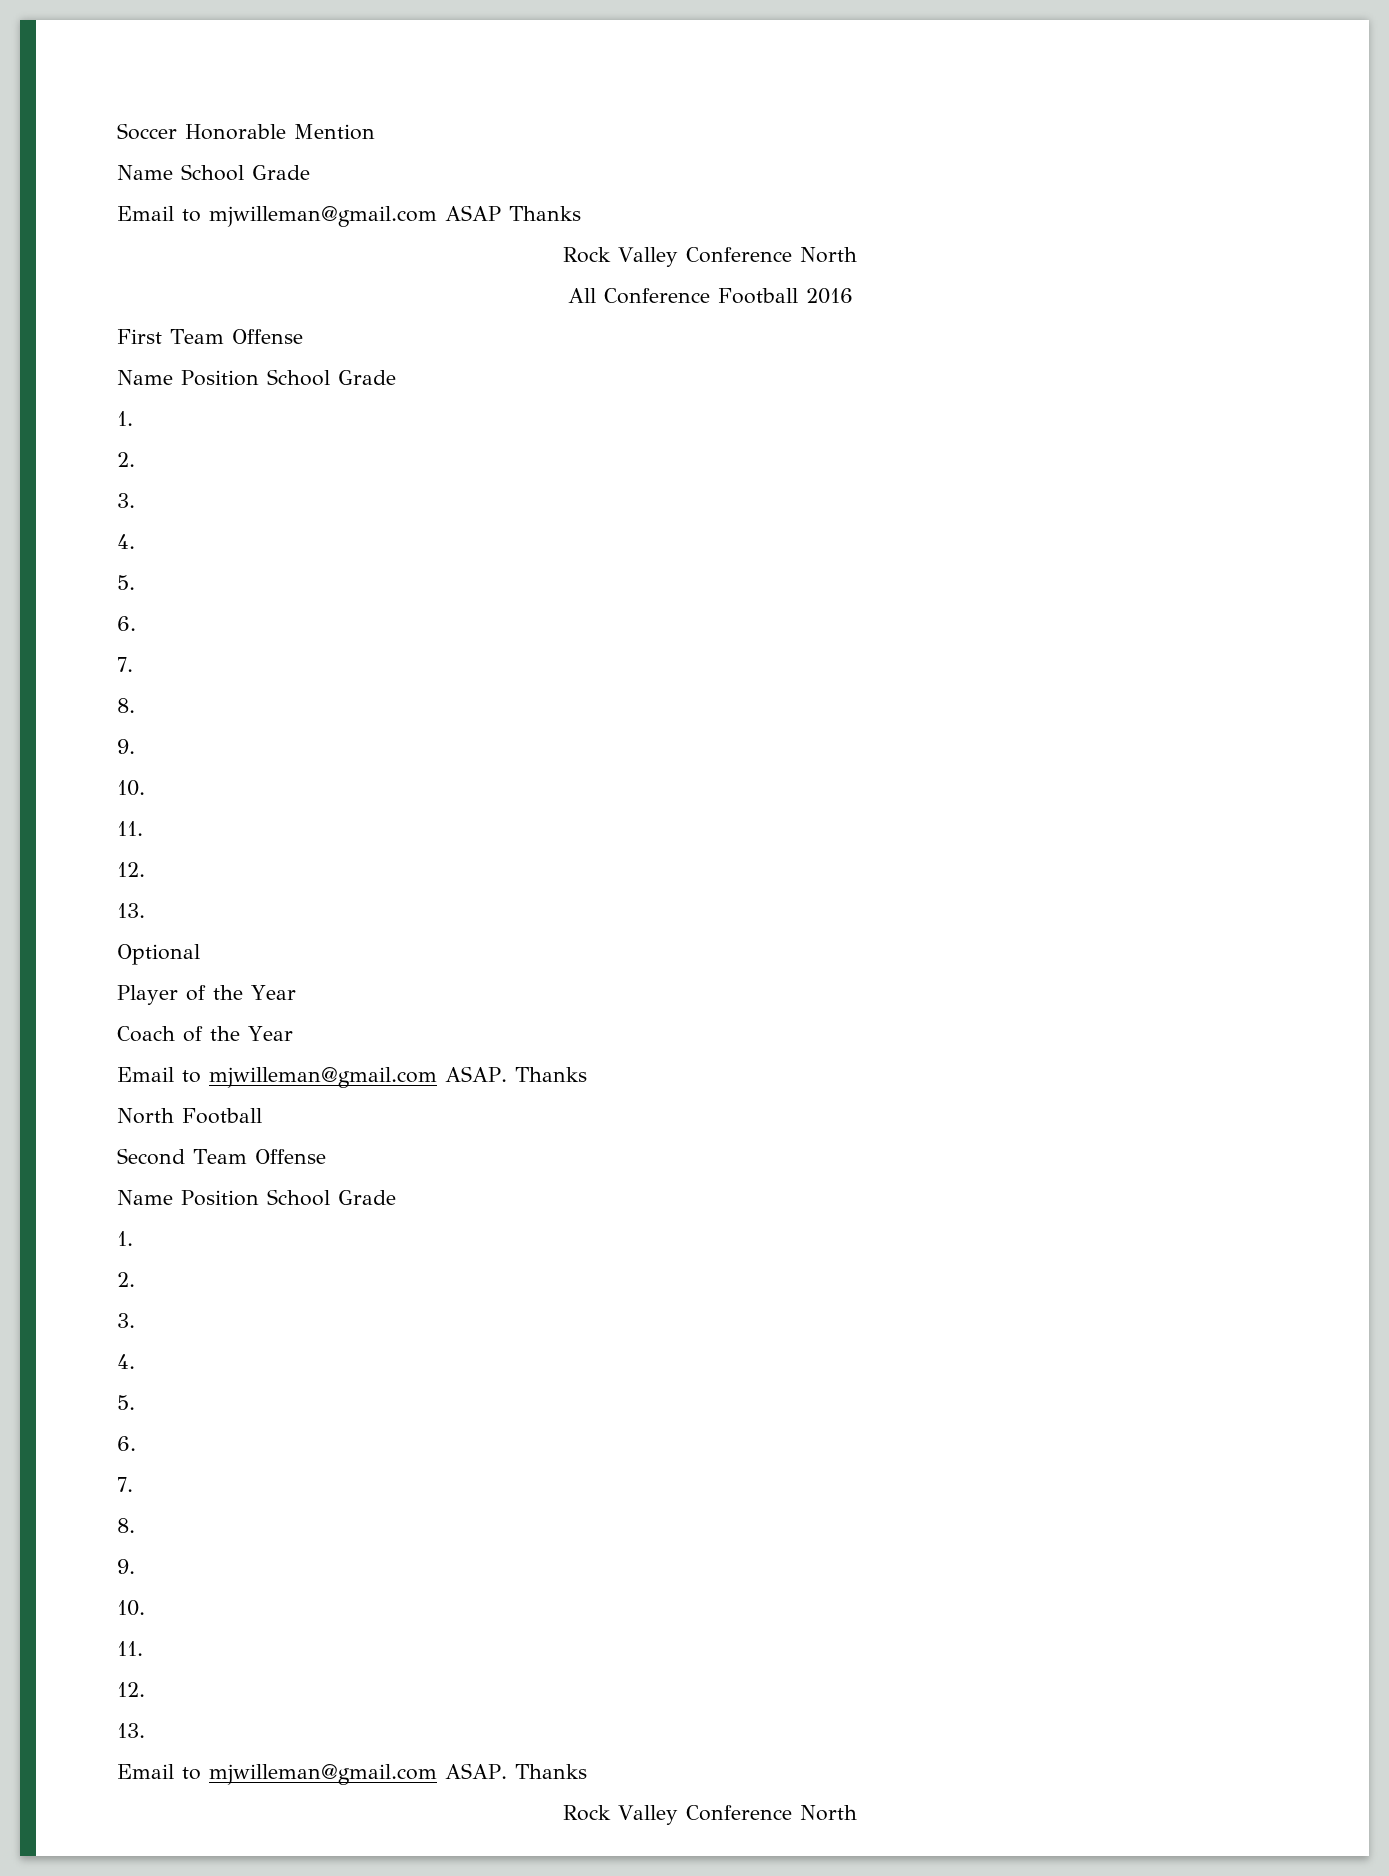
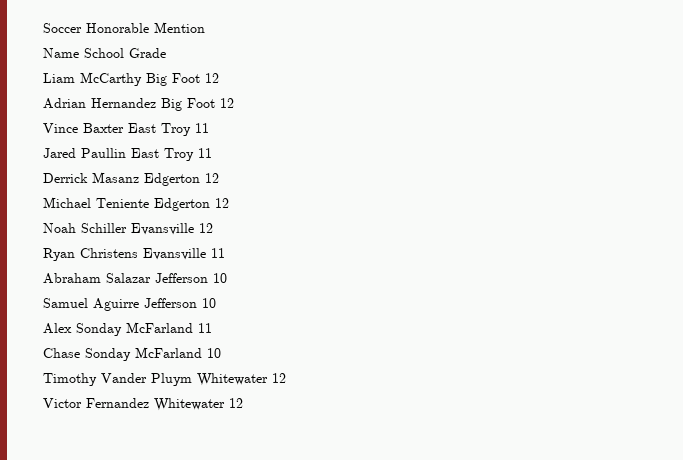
- Email to mjwilleman@gmail.com ASAP Thanks
- Rock Valley Conference North
- All Conference Football 2016
- First Team Offense
- Name Position School Grade
- 1.
- 2.
- 3.
- 4.
- 5.
- 6.
- 7.
- 8.
- 9.
- 10.
- 11.
- 12.
- 13.
- Optional
- Player of the Year
- Coach of the Year
- Email to mjwilleman@gmail.com ASAP. Thanks
- North Football
- Second Team Offense
- Name Position School Grade
- 1.
- 2.
- 3.
- 4.
- 5.
- 6.
- 7.
- 8.
- 9.
- 10.
- 11.
- 12.
- 13.
- Email to mjwilleman@gmail.com ASAP. Thanks
- Rock Valley Conference North
+ Liam McCarthy Big Foot 12
+ Adrian Hernandez Big Foot 12
+ Vince Baxter East Troy 11
+ Jared Paullin East Troy 11
+ Derrick Masanz Edgerton 12
+ Michael Teniente Edgerton 12
+ Noah Schiller Evansville 12
+ Ryan Christens Evansville 11
+ Abraham Salazar Jefferson 10
+ Samuel Aguirre Jefferson 10
+ Alex Sonday McFarland 11
+ Chase Sonday McFarland 10
+ Timothy Vander Pluym Whitewater 12
+ Victor Fernandez Whitewater 12

